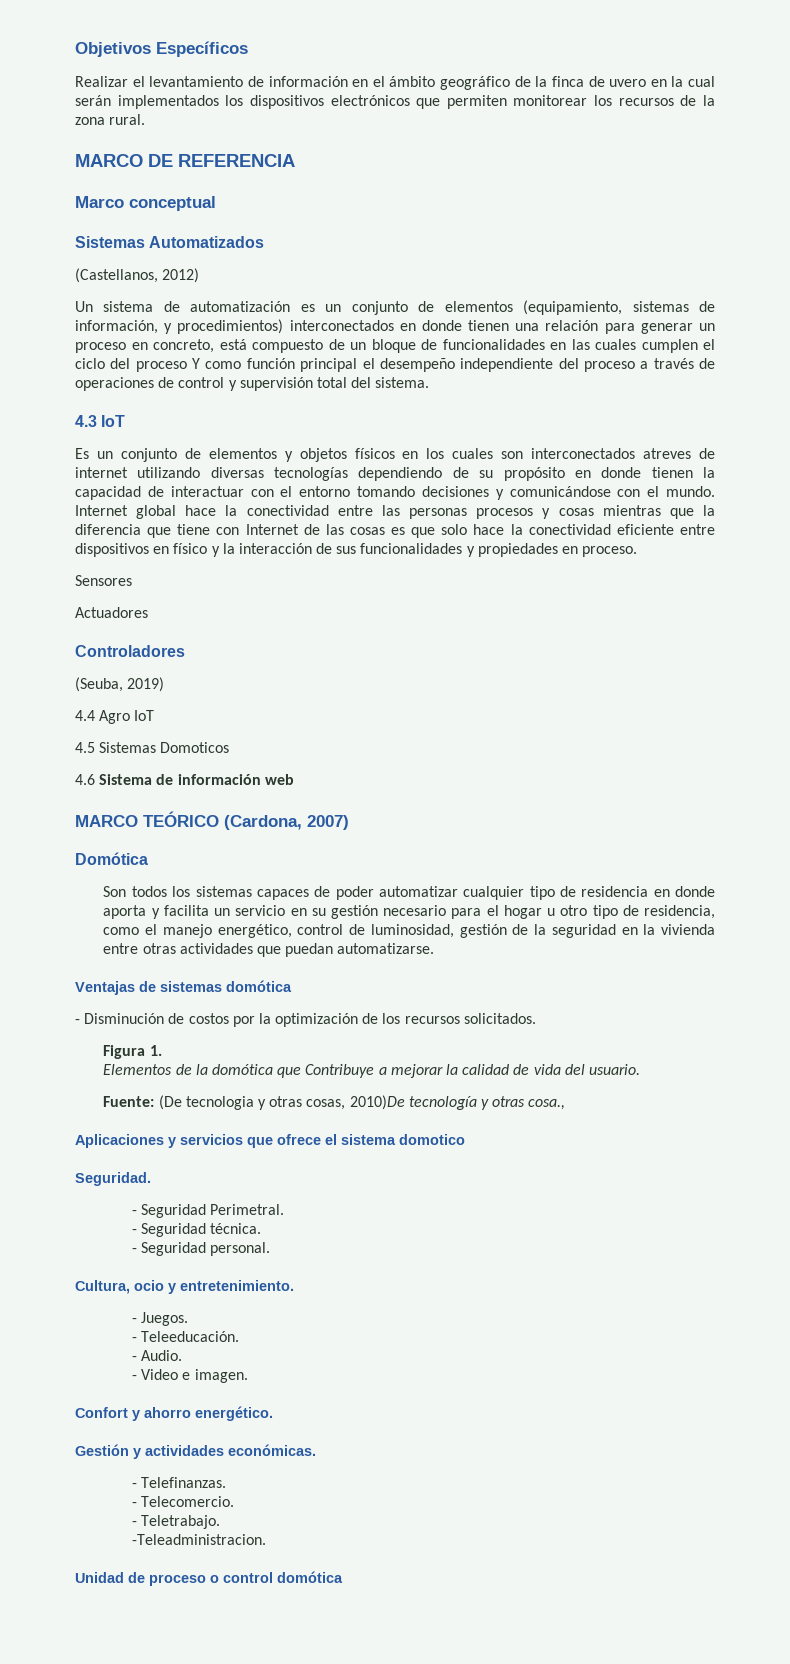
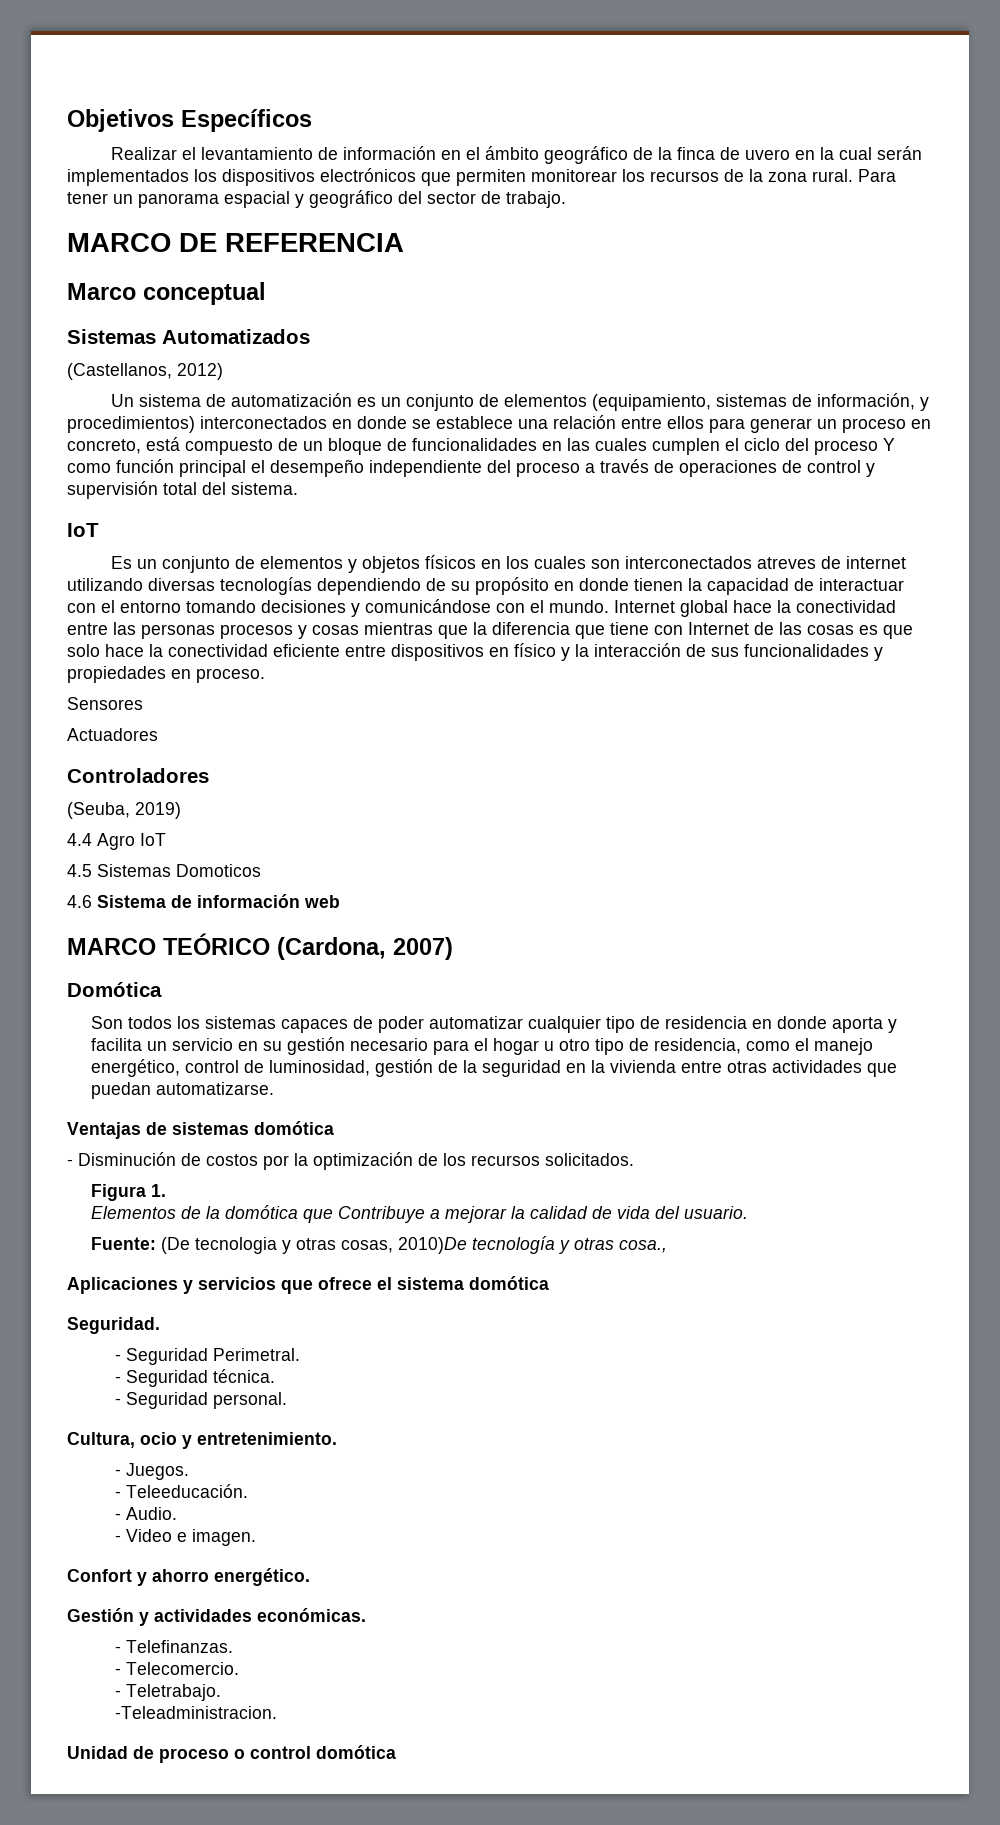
+ Para tener un panorama espacial y geográfico del sector de trabajo.
- Un sistema de automatización es un conjunto de elementos (equipamiento, sistemas de información, y procedimientos) interconectados en donde tienen una relación para generar un proceso en concreto, está compuesto de un bloque de funcionalidades en las cuales cumplen el ciclo del proceso Y como función principal el desempeño independiente del proceso a través de operaciones de control y supervisión total del sistema.
- 4.3 IoT
+ Un sistema de automatización es un conjunto de elementos (equipamiento, sistemas de información, y procedimientos) interconectados en donde se establece una relación entre ellos para generar un proceso en concreto, está compuesto de un bloque de funcionalidades en las cuales cumplen el ciclo del proceso Y como función principal el desempeño independiente del proceso a través de operaciones de control y supervisión total del sistema.
+ IoT
- Aplicaciones y servicios que ofrece el sistema domotico
+ Aplicaciones y servicios que ofrece el sistema domótica

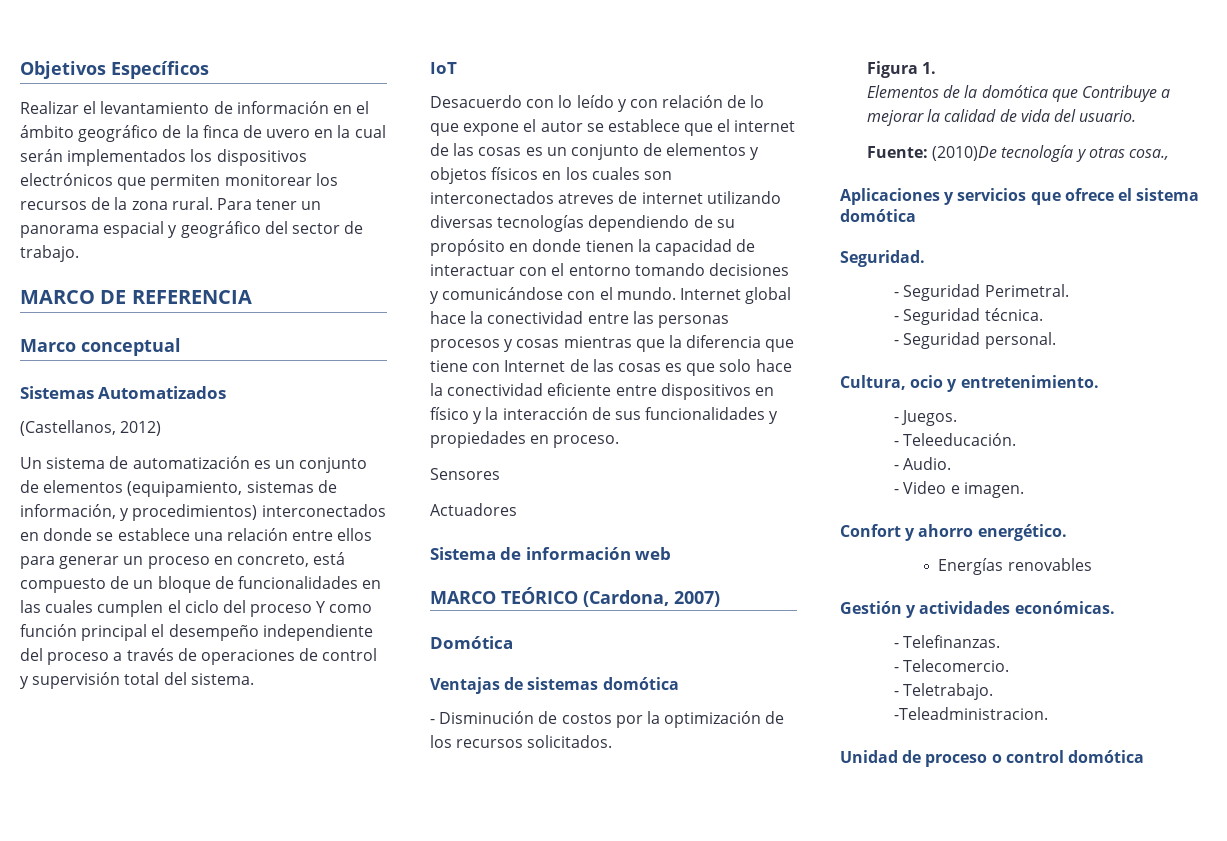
- Es un conjunto de elementos y objetos físicos en los cuales son interconectados atreves de internet utilizando diversas tecnologías dependiendo de su propósito en donde tienen la capacidad de interactuar con el entorno tomando decisiones y comunicándose con el mundo.
+ Desacuerdo con lo leído y con relación de lo que expone el autor se establece que el internet de las cosas es un conjunto de elementos y objetos físicos en los cuales son interconectados atreves de internet utilizando diversas tecnologías dependiendo de su propósito en donde tienen la capacidad de interactuar con el entorno tomando decisiones y comunicándose con el mundo.
- Controladores
- (Seuba, 2019)
- 4.4 Agro IoT
- 4.5 Sistemas Domoticos
- 4.6 Sistema de información web
+ Sistema de información web
- Son todos los sistemas capaces de poder automatizar cualquier tipo de residencia en donde aporta y facilita un servicio en su gestión necesario para el hogar u otro tipo de residencia, como el manejo energético, control de luminosidad, gestión de la seguridad en la vivienda entre otras actividades que puedan automatizarse.
- Fuente: (De tecnologia y otras cosas, 2010)De tecnología y otras cosa.,
+ Fuente: (2010)De tecnología y otras cosa.,
+ Energías renovables

